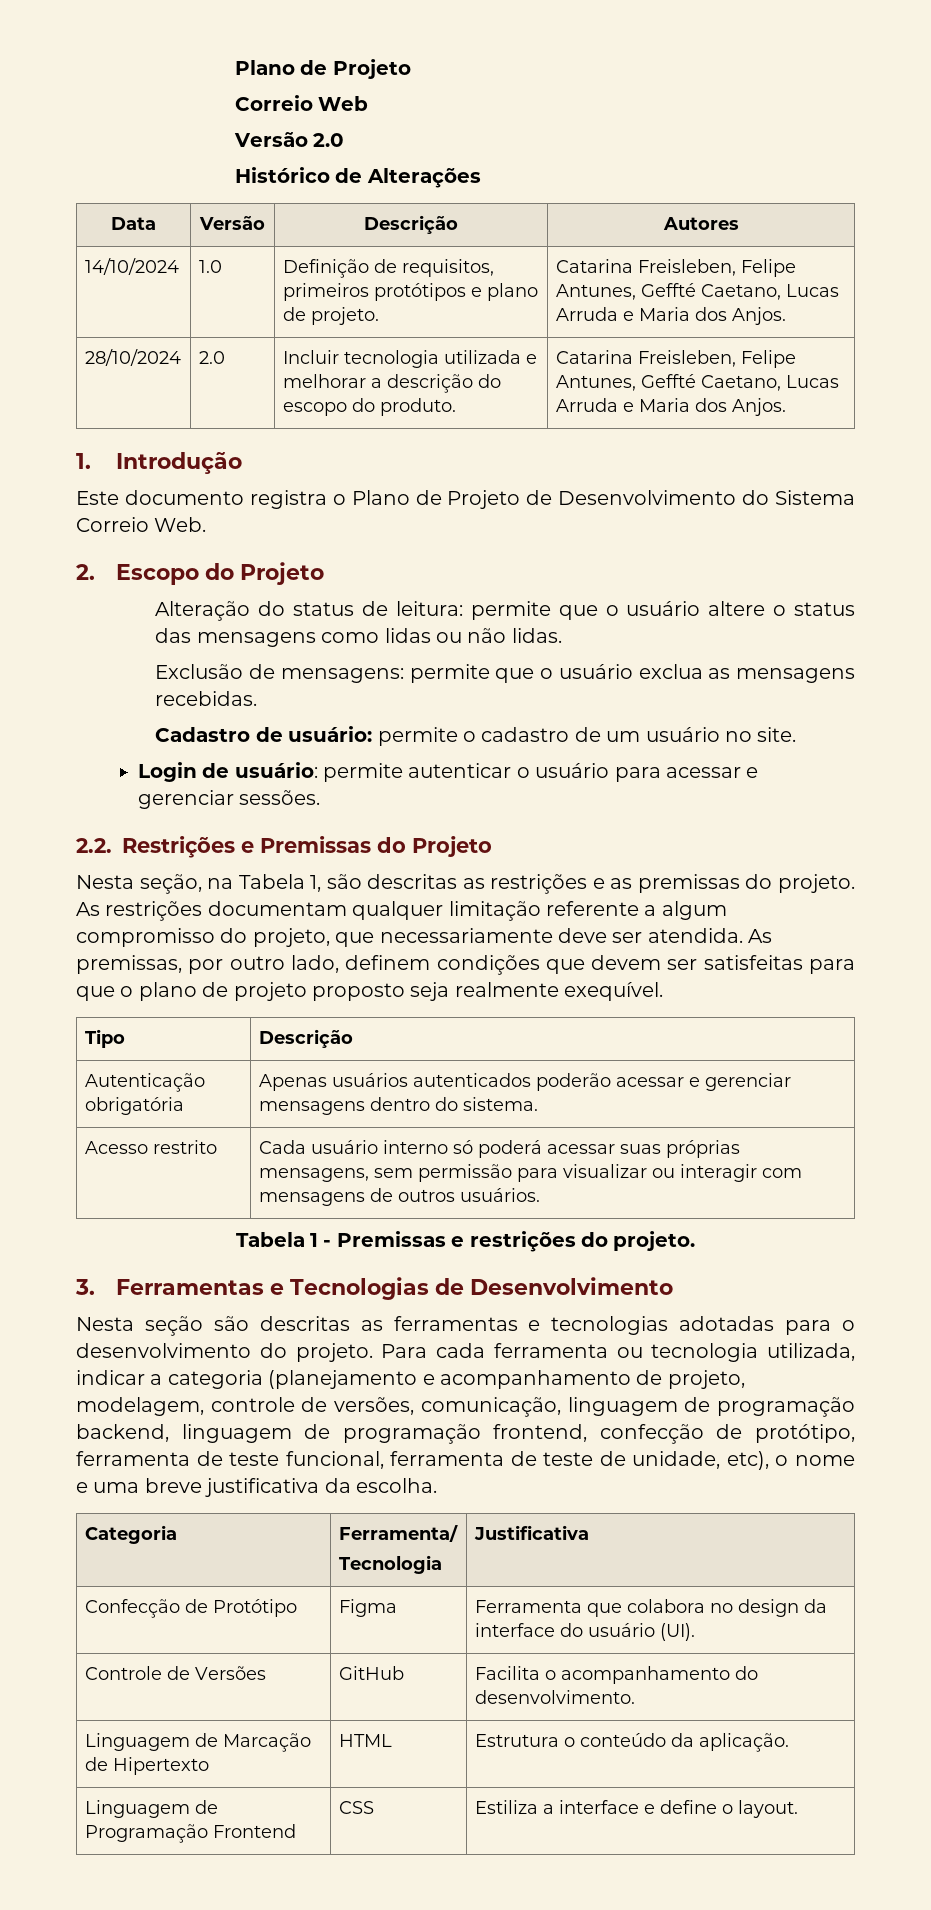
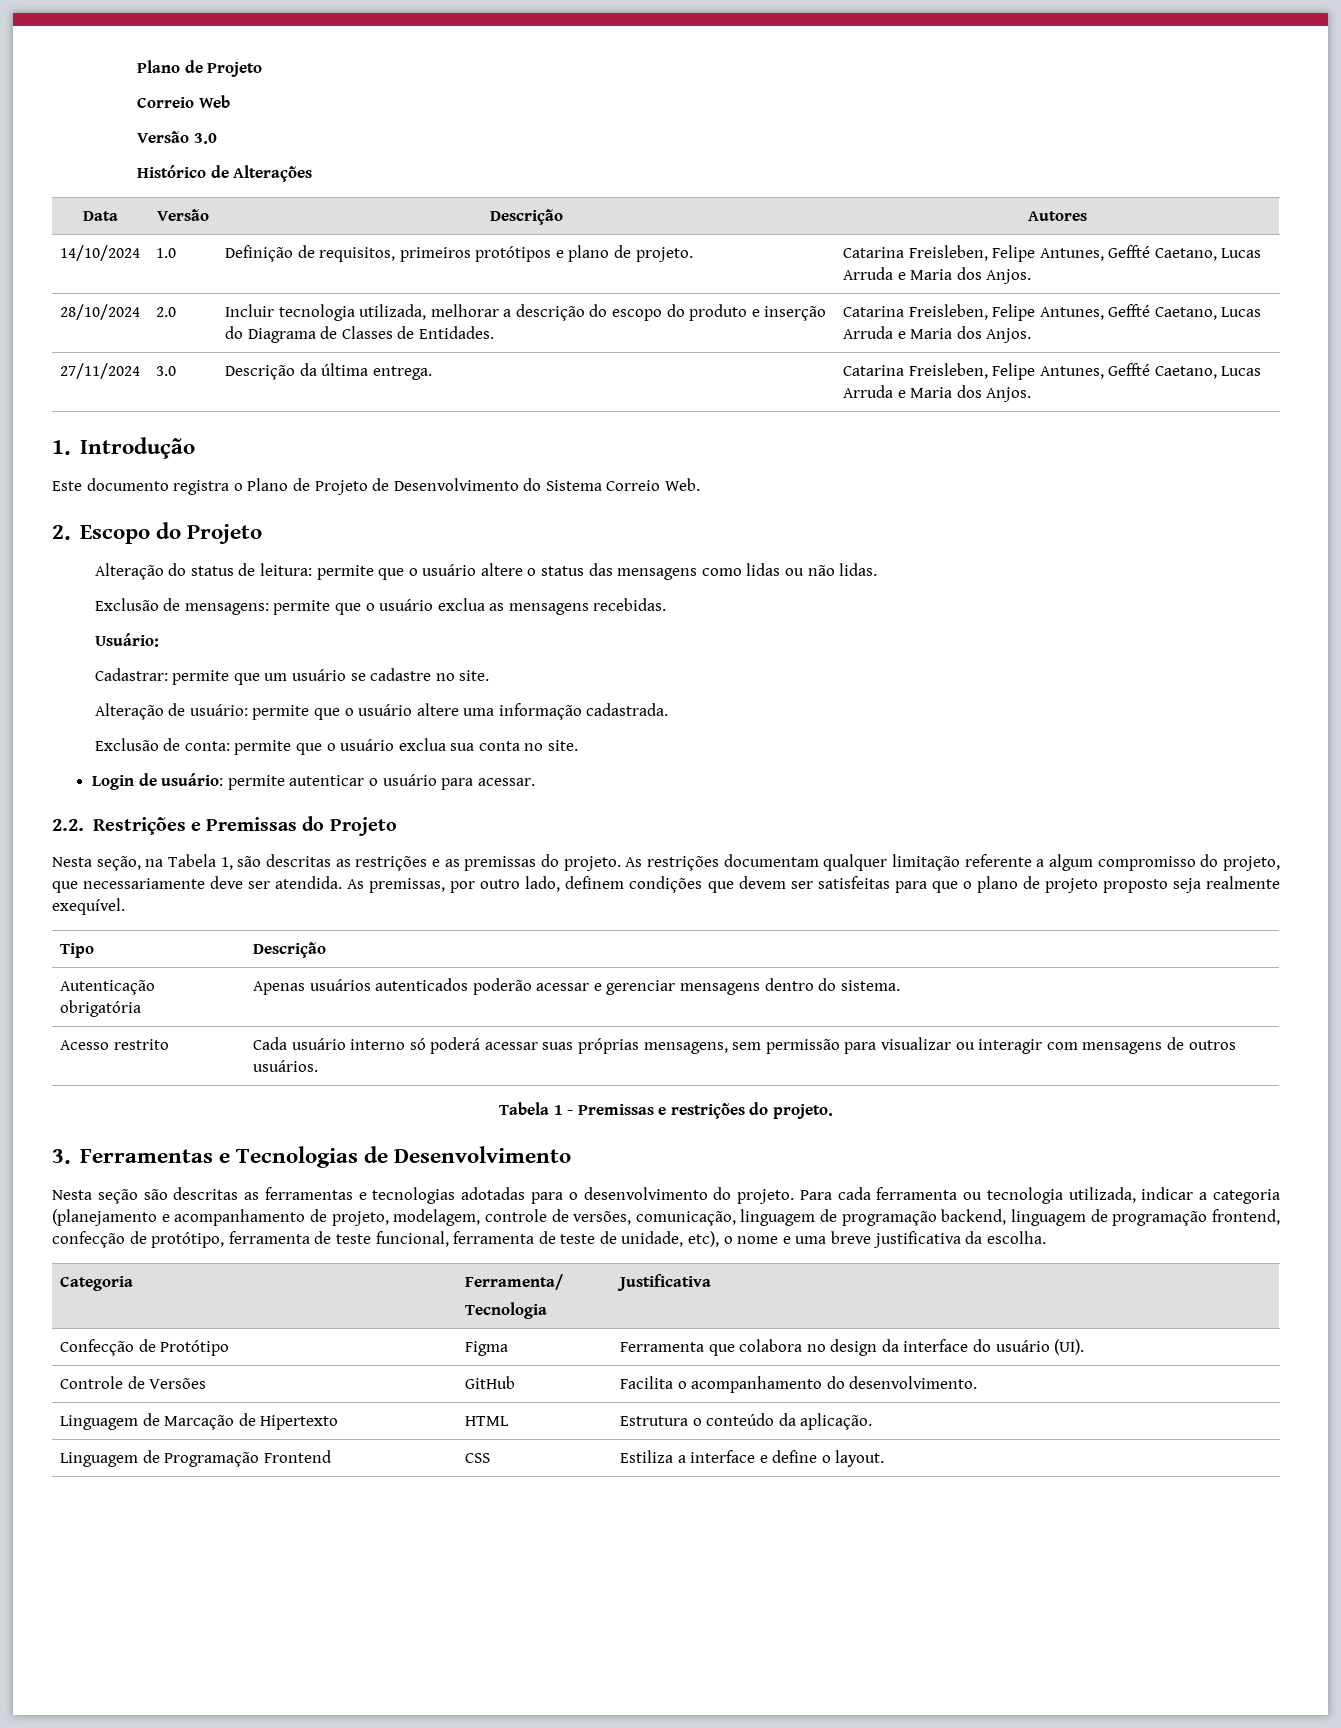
- Versão 2.0
+ Versão 3.0
- 28/10/2024 | 2.0 | Incluir tecnologia utilizada e melhorar a descrição do escopo do produto. | Catarina Freisleben, Felipe Antunes, Geffté Caetano, Lucas Arruda e Maria dos Anjos.
+ 28/10/2024 | 2.0 | Incluir tecnologia utilizada, melhorar a descrição do escopo do produto e inserção do Diagrama de Classes de Entidades. | Catarina Freisleben, Felipe Antunes, Geffté Caetano, Lucas Arruda e Maria dos Anjos.
+ 27/11/2024 | 3.0 | Descrição da última entrega. | Catarina Freisleben, Felipe Antunes, Geffté Caetano, Lucas Arruda e Maria dos Anjos.
- Cadastro de usuário: permite o cadastro de um usuário no site.
+ Usuário:
+ Cadastrar: permite que um usuário se cadastre no site.
+ Alteração de usuário: permite que o usuário altere uma informação cadastrada.
+ Exclusão de conta: permite que o usuário exclua sua conta no site.
- Login de usuário: permite autenticar o usuário para acessar e gerenciar sessões.
+ Login de usuário: permite autenticar o usuário para acessar.

